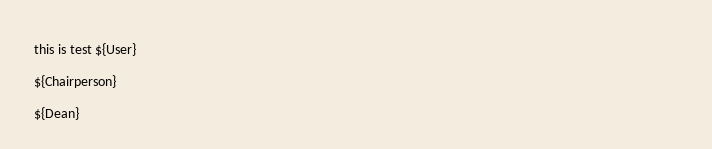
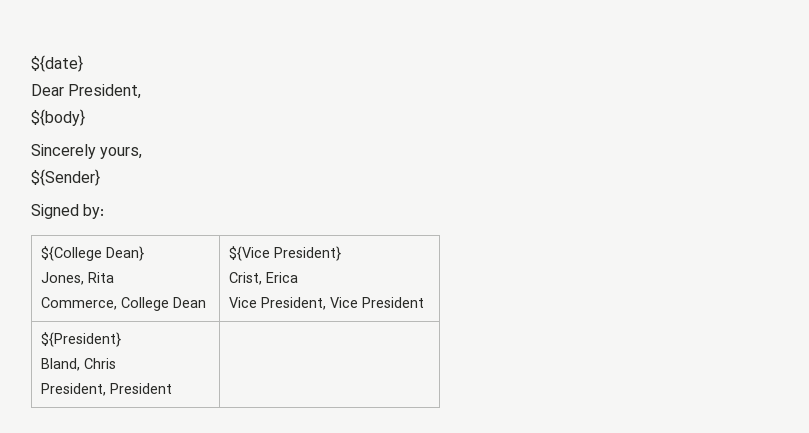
- this is test ${User}
- ${Chairperson}
- ${Dean}
+ ${date}
+ Dear President,
+ ${body}
+ Sincerely yours,
+ ${Sender}
+ Signed by:
+ ${College Dean}
+ Jones, Rita
+ Commerce, College Dean | ${Vice President}
+ Crist, Erica
+ Vice President, Vice President
+ ${President}
+ Bland, Chris
+ President, President |

